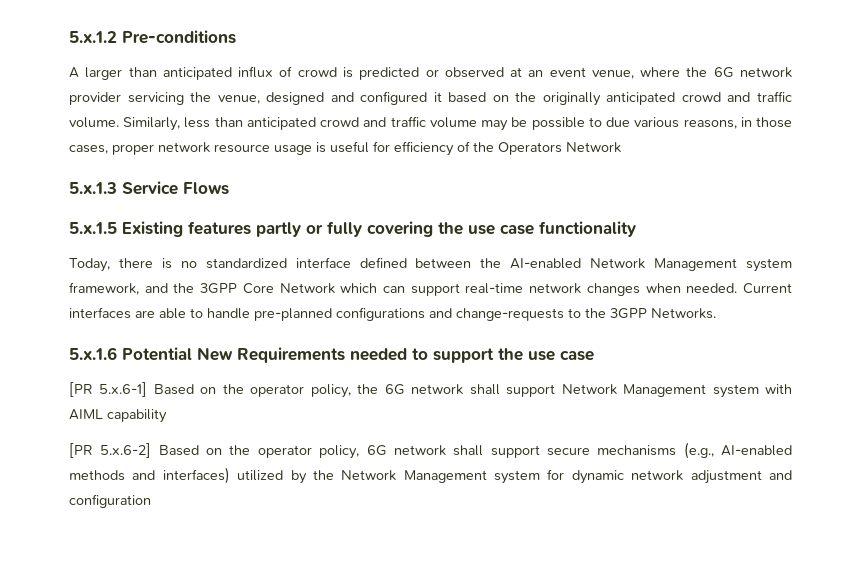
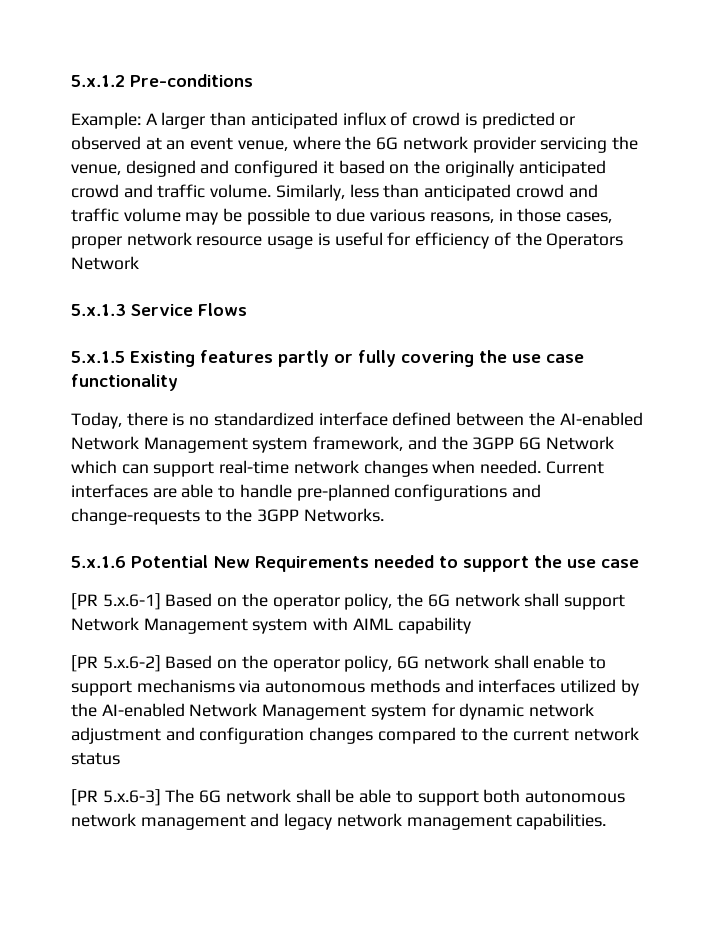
- A larger than anticipated influx of crowd is predicted or observed at an event venue, where the 6G network provider servicing the venue, designed and configured it based on the originally anticipated crowd and traffic volume.
+ Example: A larger than anticipated influx of crowd is predicted or observed at an event venue, where the 6G network provider servicing the venue, designed and configured it based on the originally anticipated crowd and traffic volume.
- Today, there is no standardized interface defined between the AI-enabled Network Management system framework, and the 3GPP Core Network which can support real-time network changes when needed.
+ Today, there is no standardized interface defined between the AI-enabled Network Management system framework, and the 3GPP 6G Network which can support real-time network changes when needed.
- [PR 5.x.6-2] Based on the operator policy, 6G network shall support secure mechanisms (e.g., AI-enabled methods and interfaces) utilized by the Network Management system for dynamic network adjustment and configuration
+ [PR 5.x.6-2] Based on the operator policy, 6G network shall enable to support mechanisms via autonomous methods and interfaces utilized by the AI-enabled Network Management system for dynamic network adjustment and configuration changes compared to the current network status
+ [PR 5.x.6-3] The 6G network shall be able to support both autonomous network management and legacy network management capabilities.

